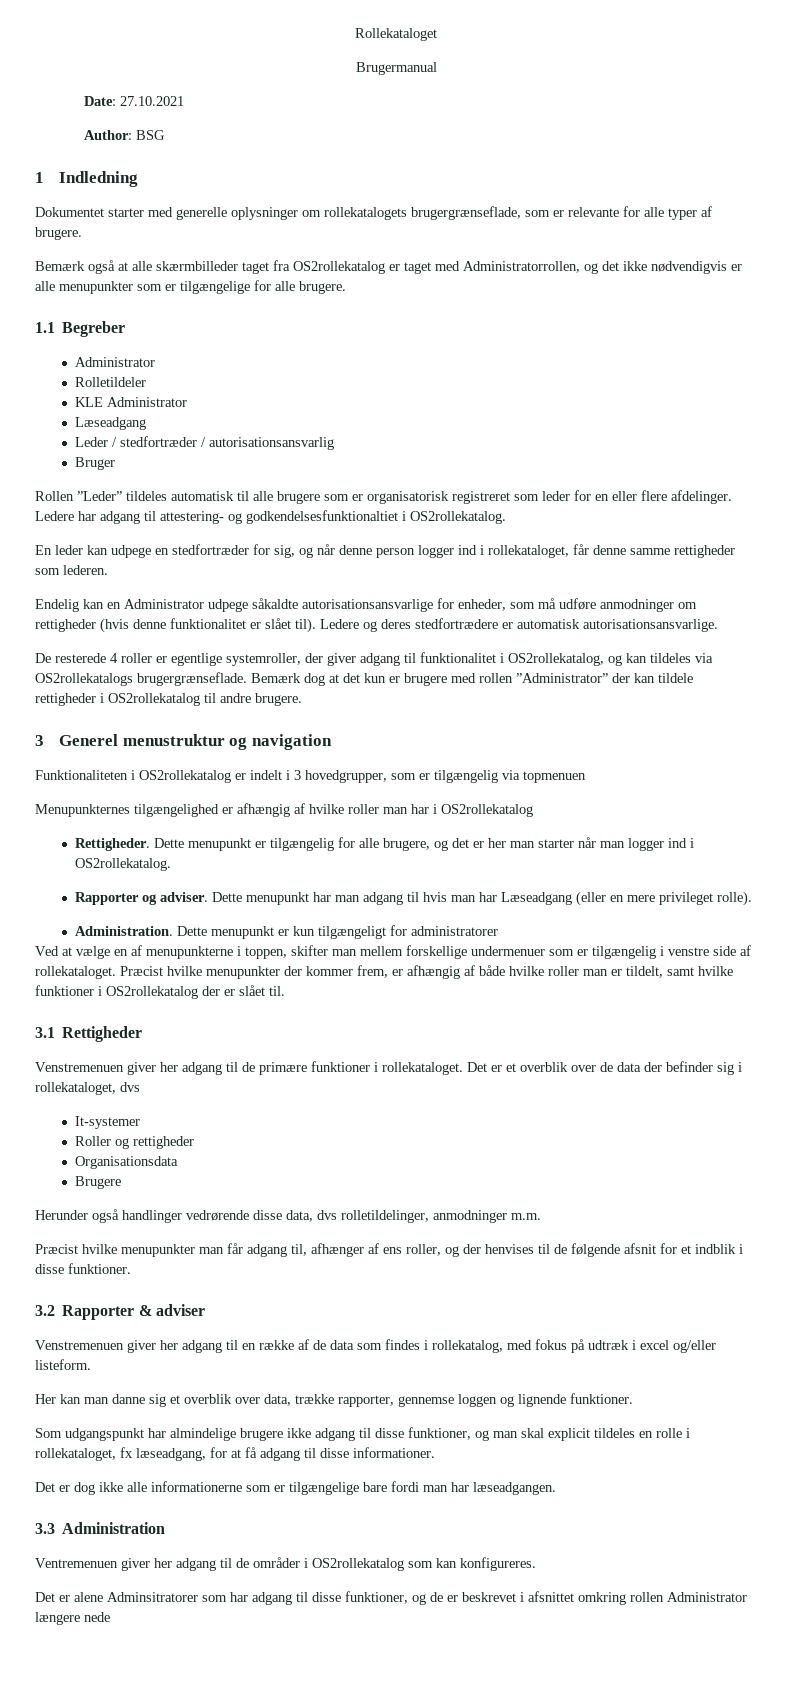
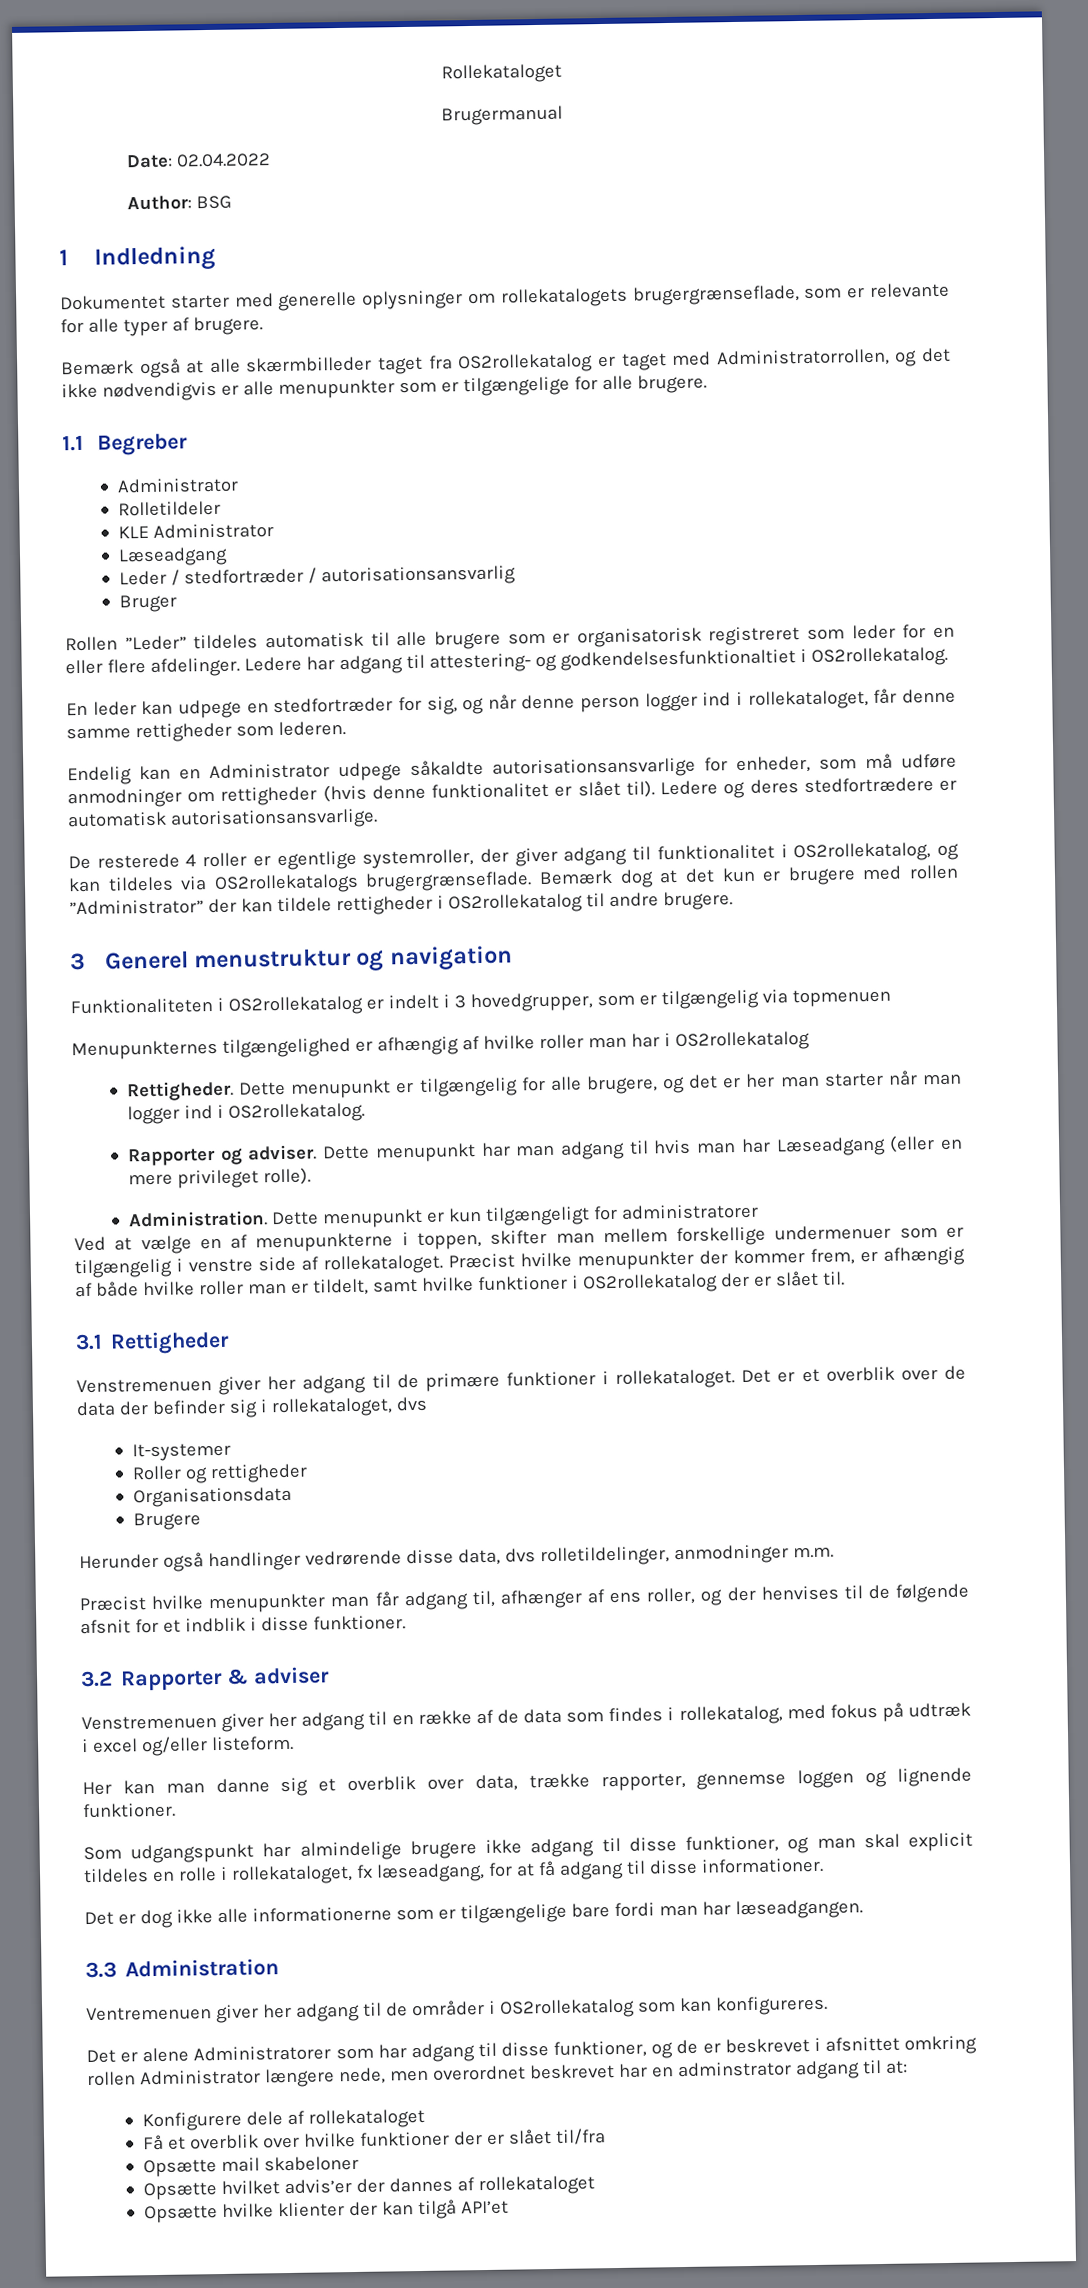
- Date: 27.10.2021
+ Date: 02.04.2022
- Det er alene Adminsitratorer som har adgang til disse funktioner, og de er beskrevet i afsnittet omkring rollen Administrator længere nede
+ Det er alene Administratorer som har adgang til disse funktioner, og de er beskrevet i afsnittet omkring rollen Administrator længere nede, men overordnet beskrevet har en adminstrator adgang til at:
+ Konfigurere dele af rollekataloget
+ Få et overblik over hvilke funktioner der er slået til/fra
+ Opsætte mail skabeloner
+ Opsætte hvilket advis’er der dannes af rollekataloget
+ Opsætte hvilke klienter der kan tilgå API’et

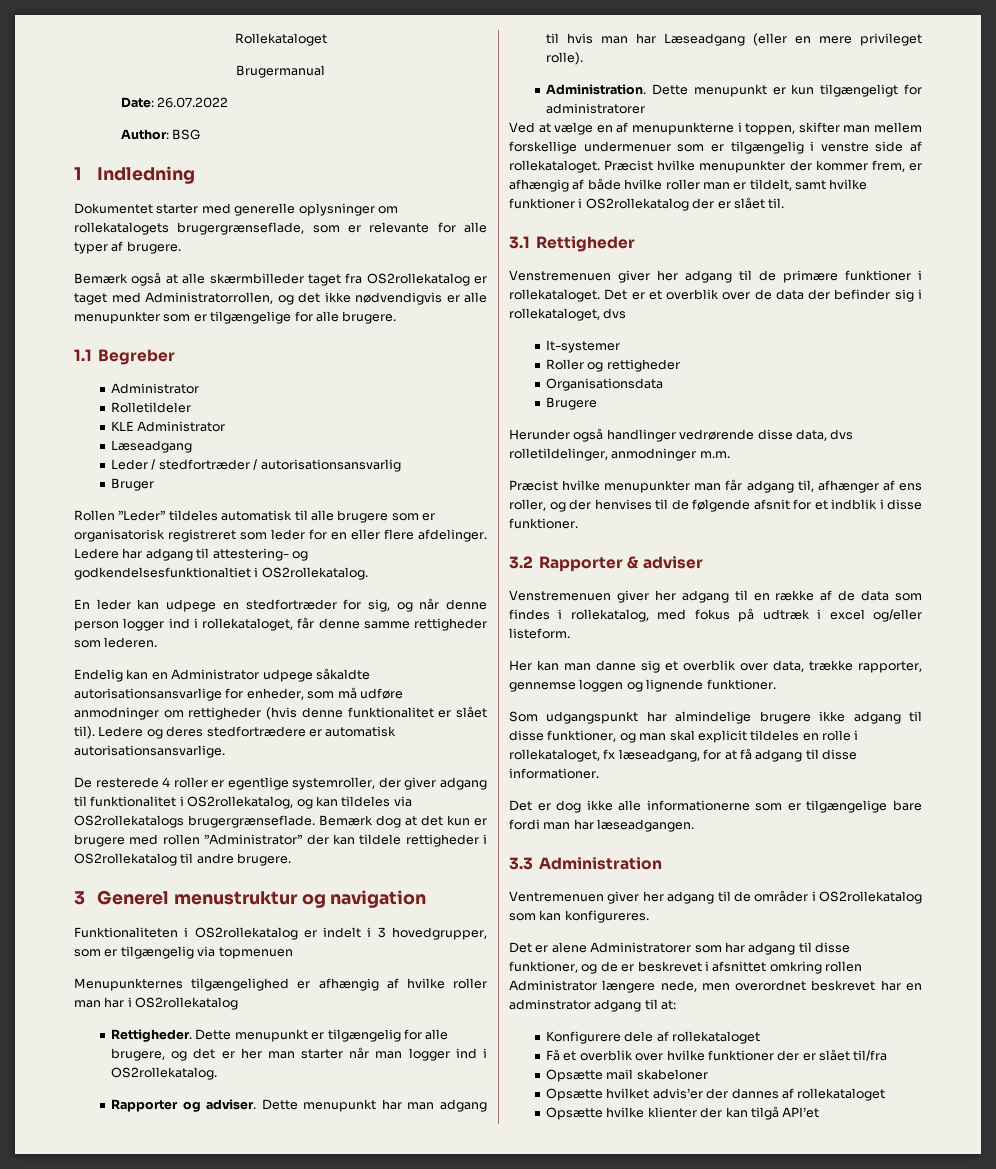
- Date: 02.04.2022
+ Date: 26.07.2022

